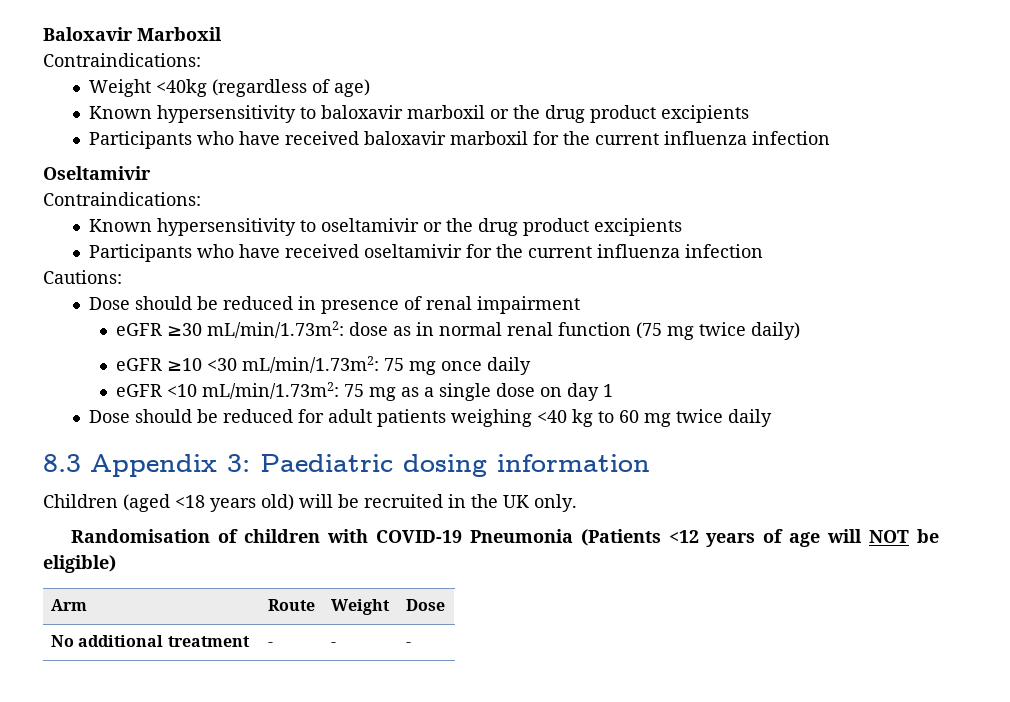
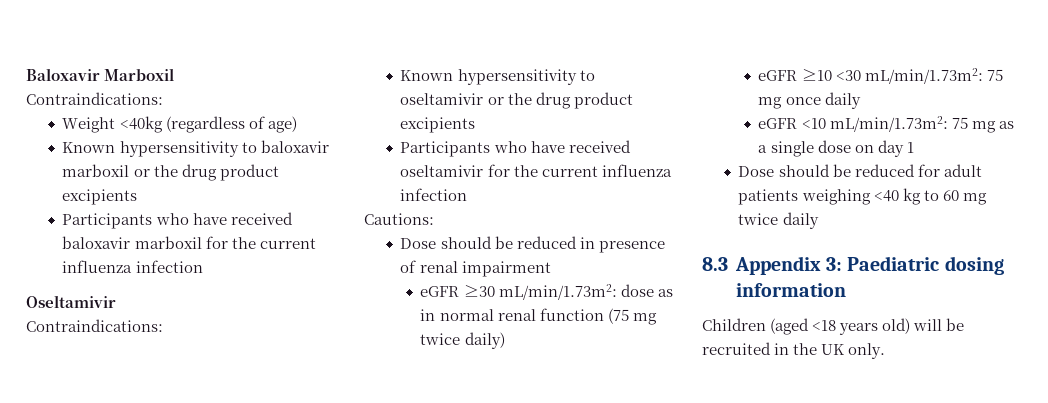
- Randomisation of children with COVID-19 Pneumonia (Patients <12 years of age will NOT be eligible)
- Arm | Route | Weight | Dose
- No additional treatment | - | - | -

